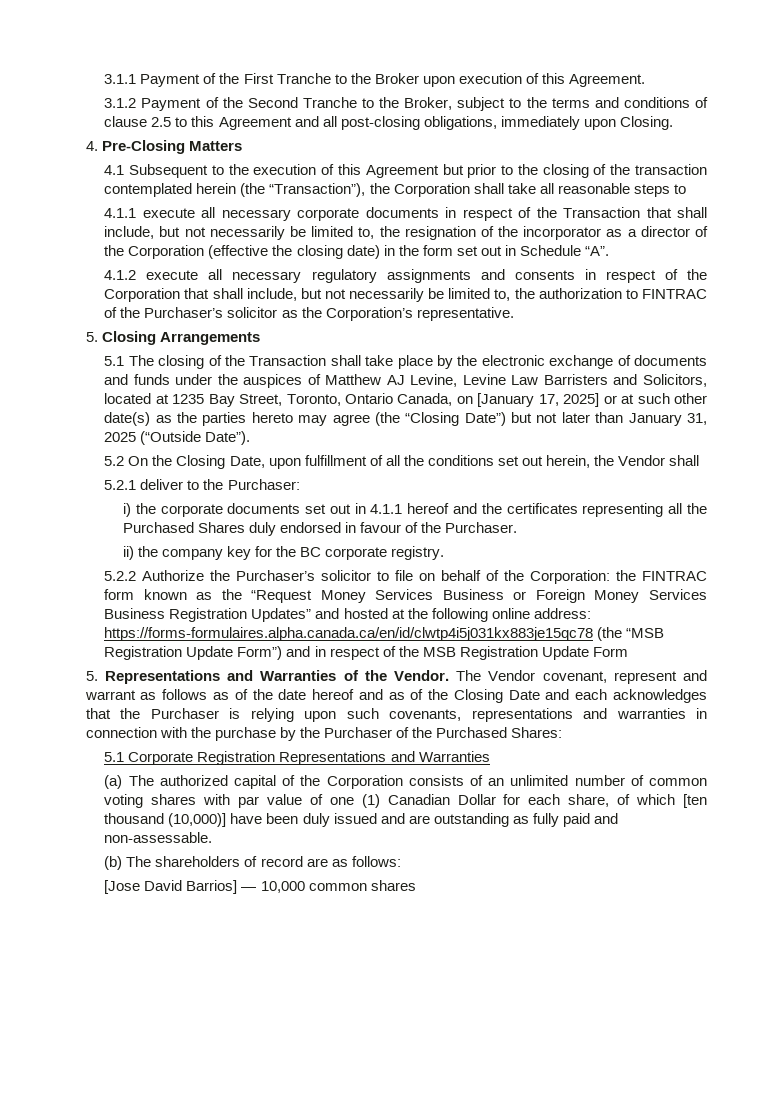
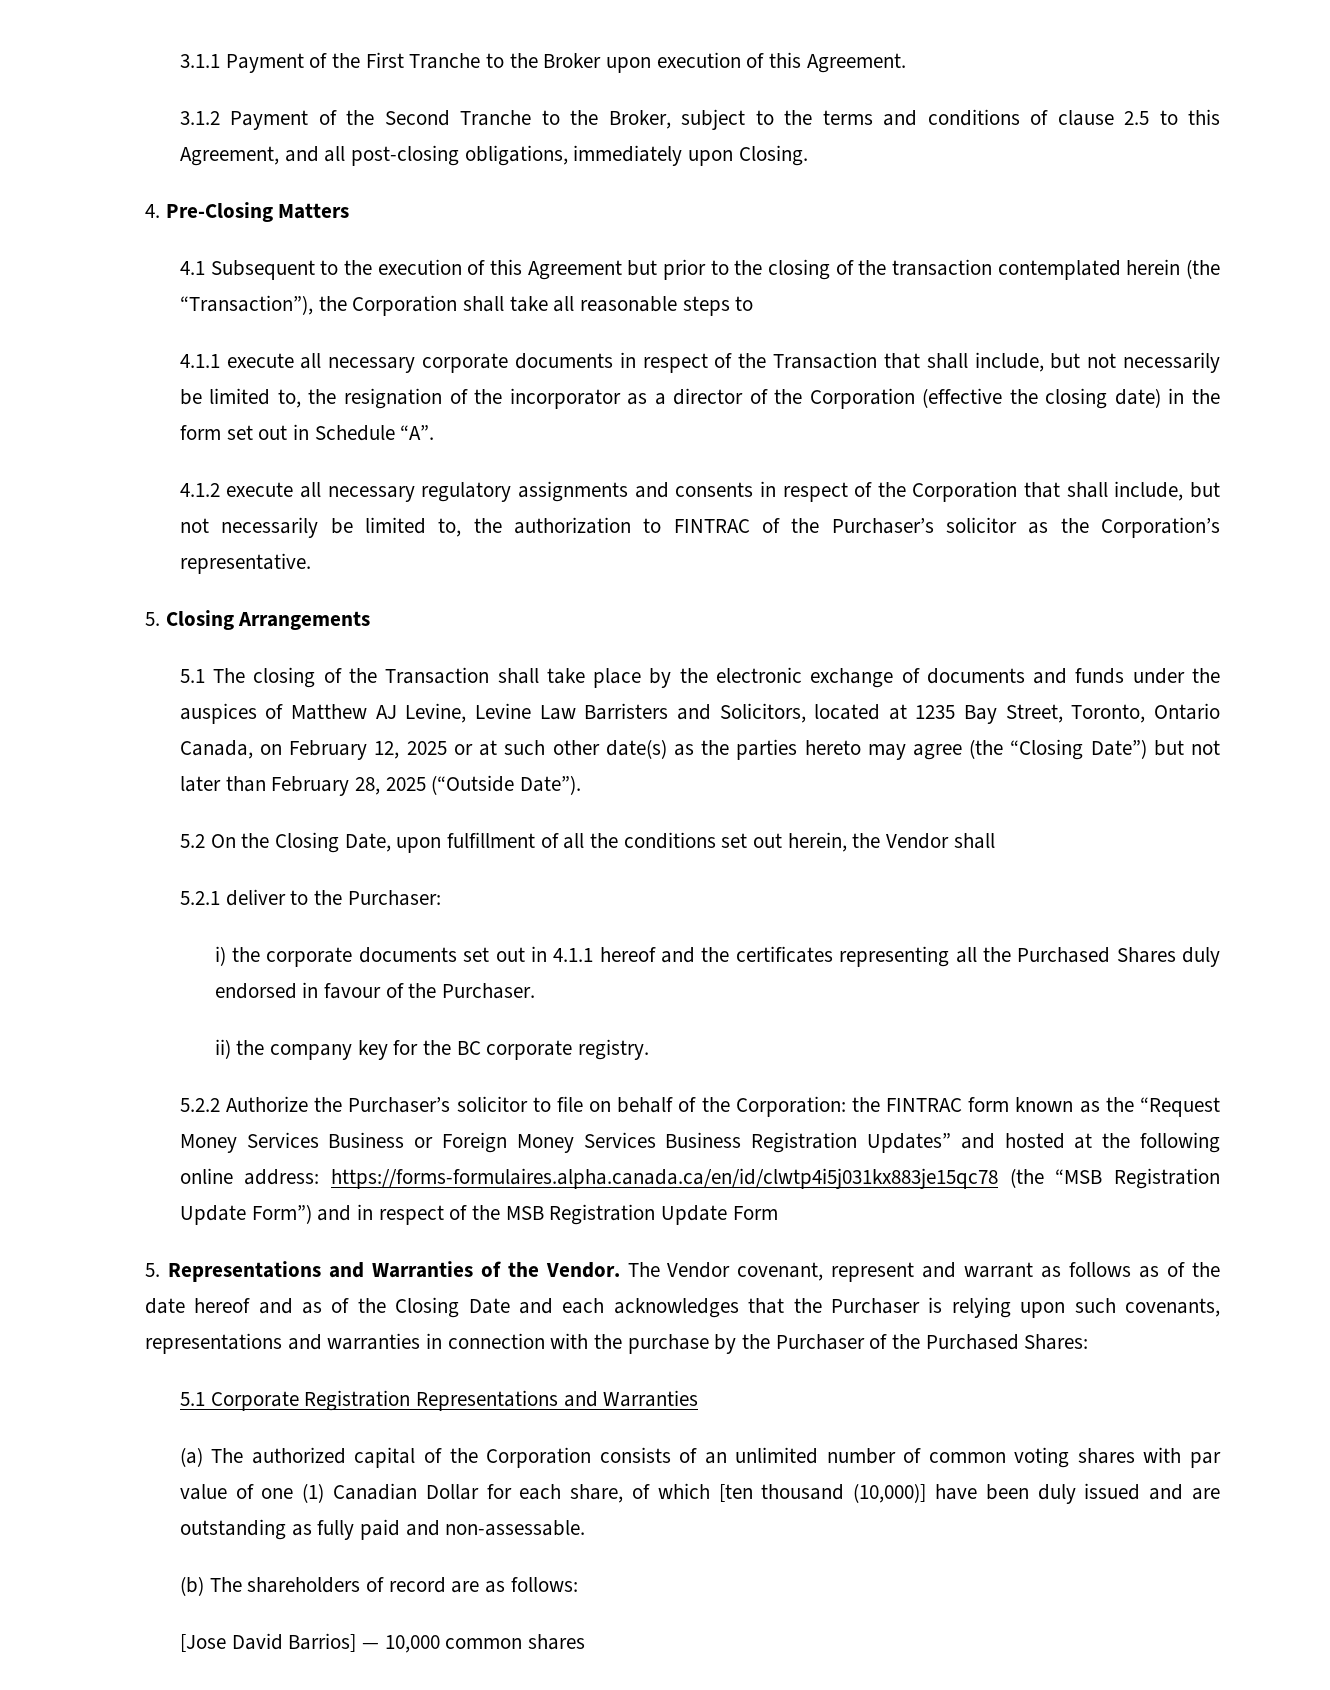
- 3.1.2 Payment of the Second Tranche to the Broker, subject to the terms and conditions of clause 2.5 to this Agreement and all post-closing obligations, immediately upon Closing.
+ 3.1.2 Payment of the Second Tranche to the Broker, subject to the terms and conditions of clause 2.5 to this Agreement, and all post-closing obligations, immediately upon Closing.
- 5.1 The closing of the Transaction shall take place by the electronic exchange of documents and funds under the auspices of Matthew AJ Levine, Levine Law Barristers and Solicitors, located at 1235 Bay Street, Toronto, Ontario Canada, on [January 17, 2025] or at such other date(s) as the parties hereto may agree (the “Closing Date”) but not later than January 31, 2025 (“Outside Date”).
+ 5.1 The closing of the Transaction shall take place by the electronic exchange of documents and funds under the auspices of Matthew AJ Levine, Levine Law Barristers and Solicitors, located at 1235 Bay Street, Toronto, Ontario Canada, on February 12, 2025 or at such other date(s) as the parties hereto may agree (the “Closing Date”) but not later than February 28, 2025 (“Outside Date”).

